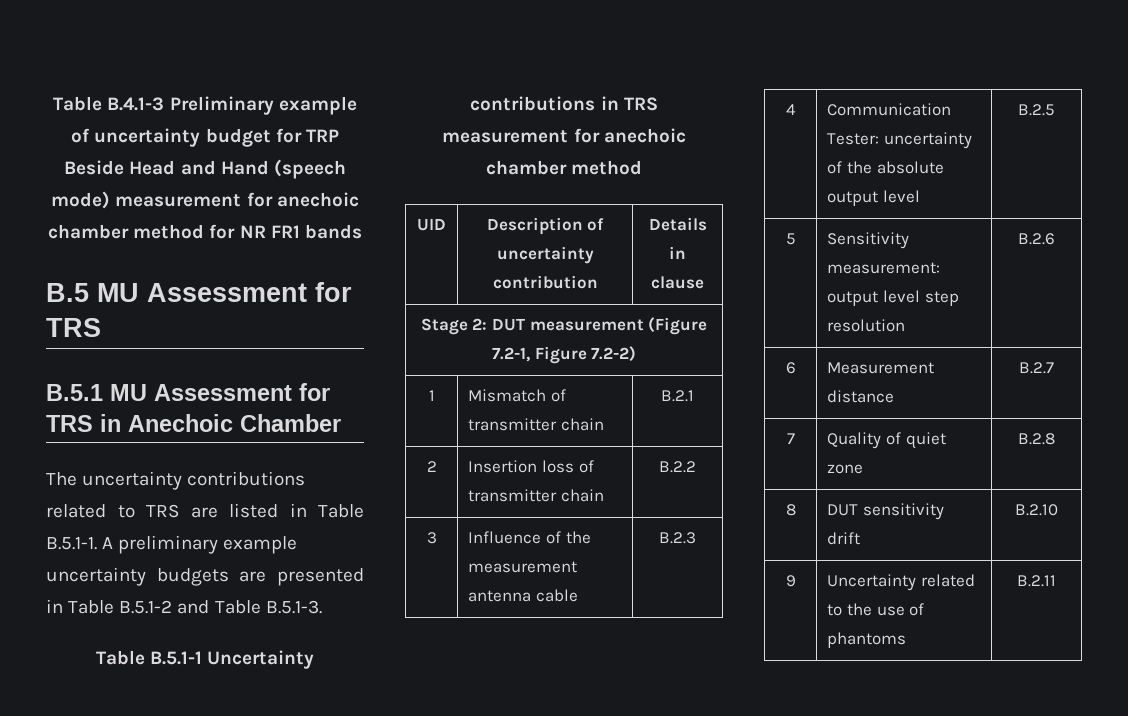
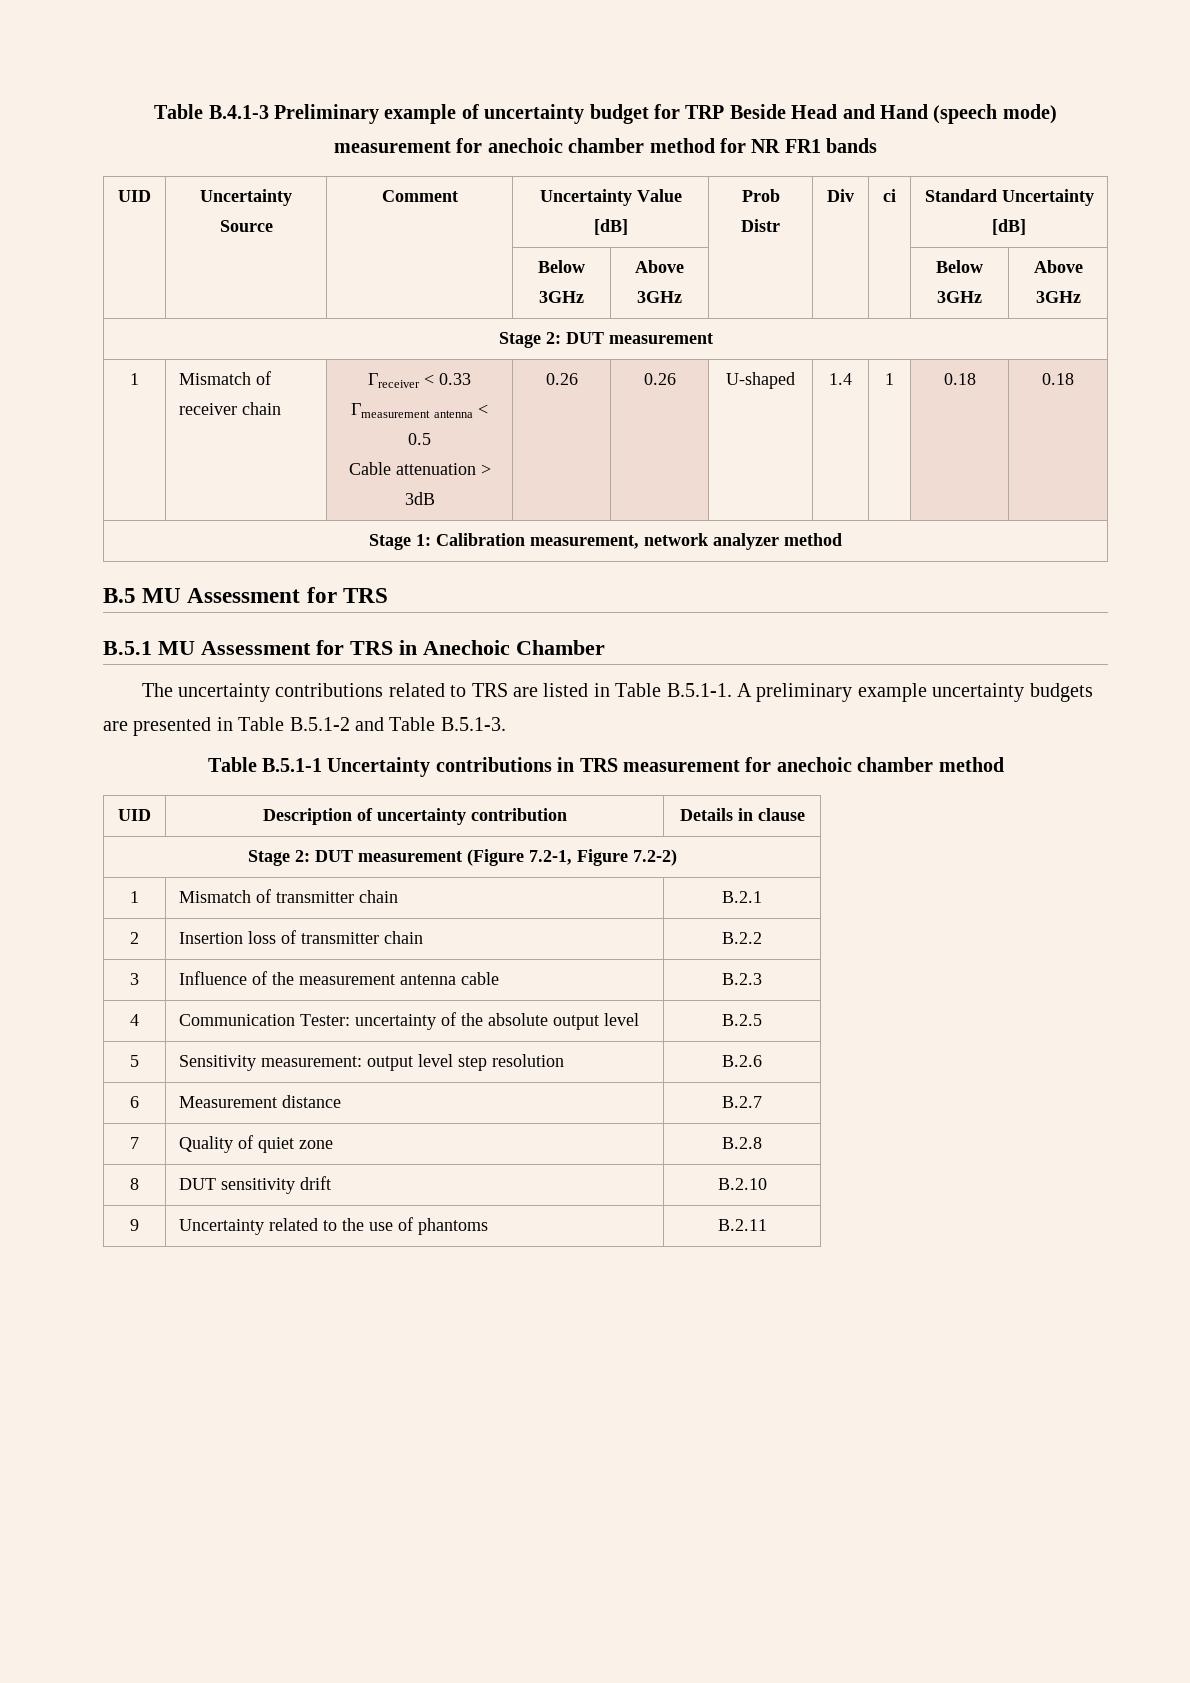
+ UID | Uncertainty Source | Comment | Uncertainty Value [dB] | Prob Distr | Div | ci | Standard Uncertainty [dB]
+ | | | Below 3GHz | Above 3GHz | | | | Below 3GHz | Above 3GHz
+ Stage 2: DUT measurement
+ 1 | Mismatch of receiver chain | Гreceiver < 0.33 Гmeasurement antenna < 0.5
+ Cable attenuation > 3dB | 0.26 | 0.26 | U-shaped | 1.4 | 1 | 0.18 | 0.18
+ Stage 1: Calibration measurement, network analyzer method

